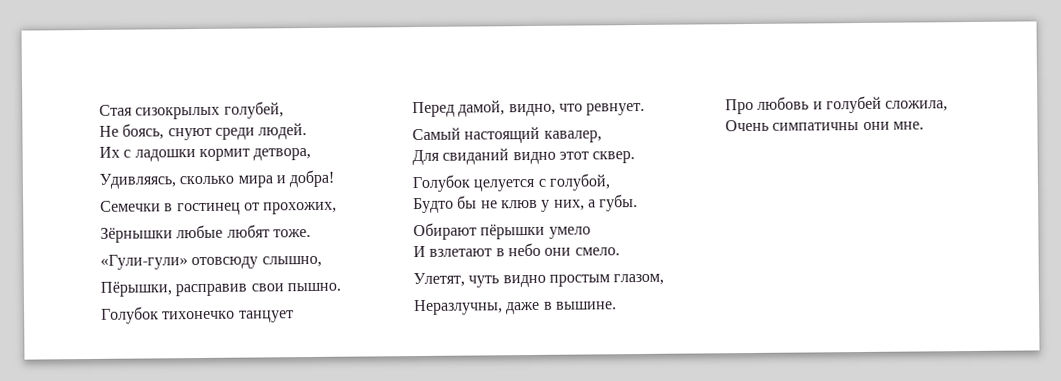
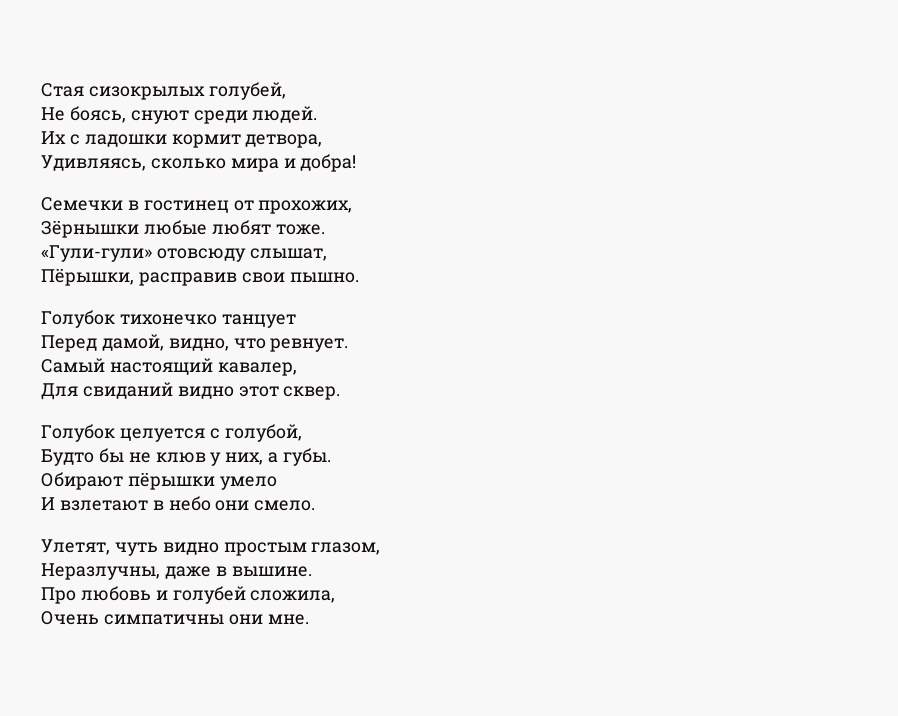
- «Гули-гули» отовсюду слышно,
+ «Гули-гули» отовсюду слышат,

